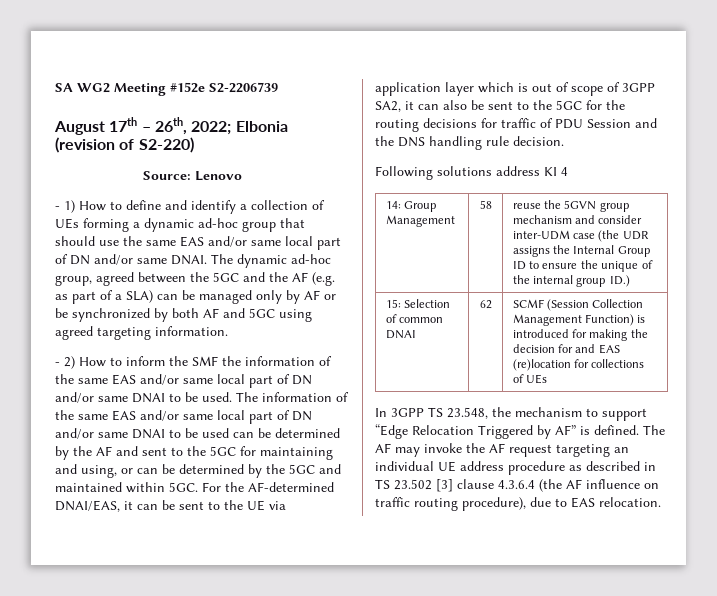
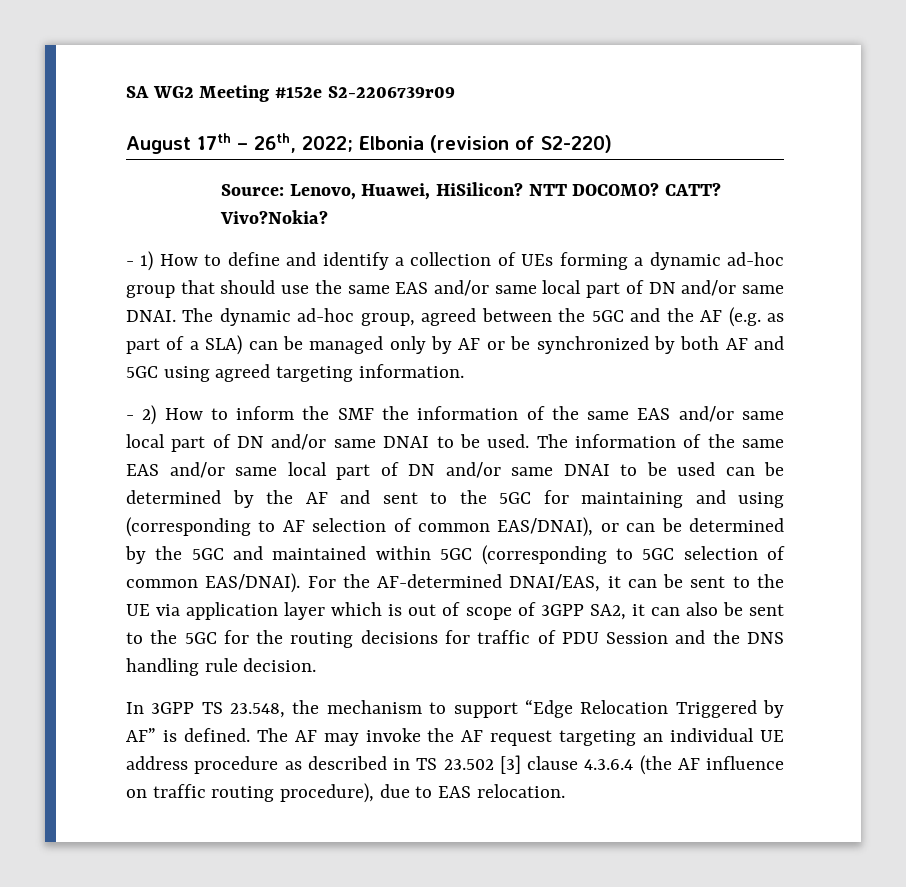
- SA WG2 Meeting #152e S2-2206739
+ SA WG2 Meeting #152e S2-2206739r09
- Source: Lenovo
+ Source: Lenovo, Huawei, HiSilicon? NTT DOCOMO? CATT? Vivo?Nokia?
- The information of the same EAS and/or same local part of DN and/or same DNAI to be used can be determined by the AF and sent to the 5GC for maintaining and using, or can be determined by the 5GC and maintained within 5GC.
+ The information of the same EAS and/or same local part of DN and/or same DNAI to be used can be determined by the AF and sent to the 5GC for maintaining and using (corresponding to AF selection of common EAS/DNAI), or can be determined by the 5GC and maintained within 5GC (corresponding to 5GC selection of common EAS/DNAI).
- Following solutions address KI 4
- 14: Group Management | 58 | reuse the 5GVN group mechanism and consider inter-UDM case (the UDR assigns the Internal Group ID to ensure the unique of the internal group ID.)
- 15: Selection of common DNAI | 62 | SCMF (Session Collection Management Function) is introduced for making the decision for and EAS (re)location for collections of UEs

